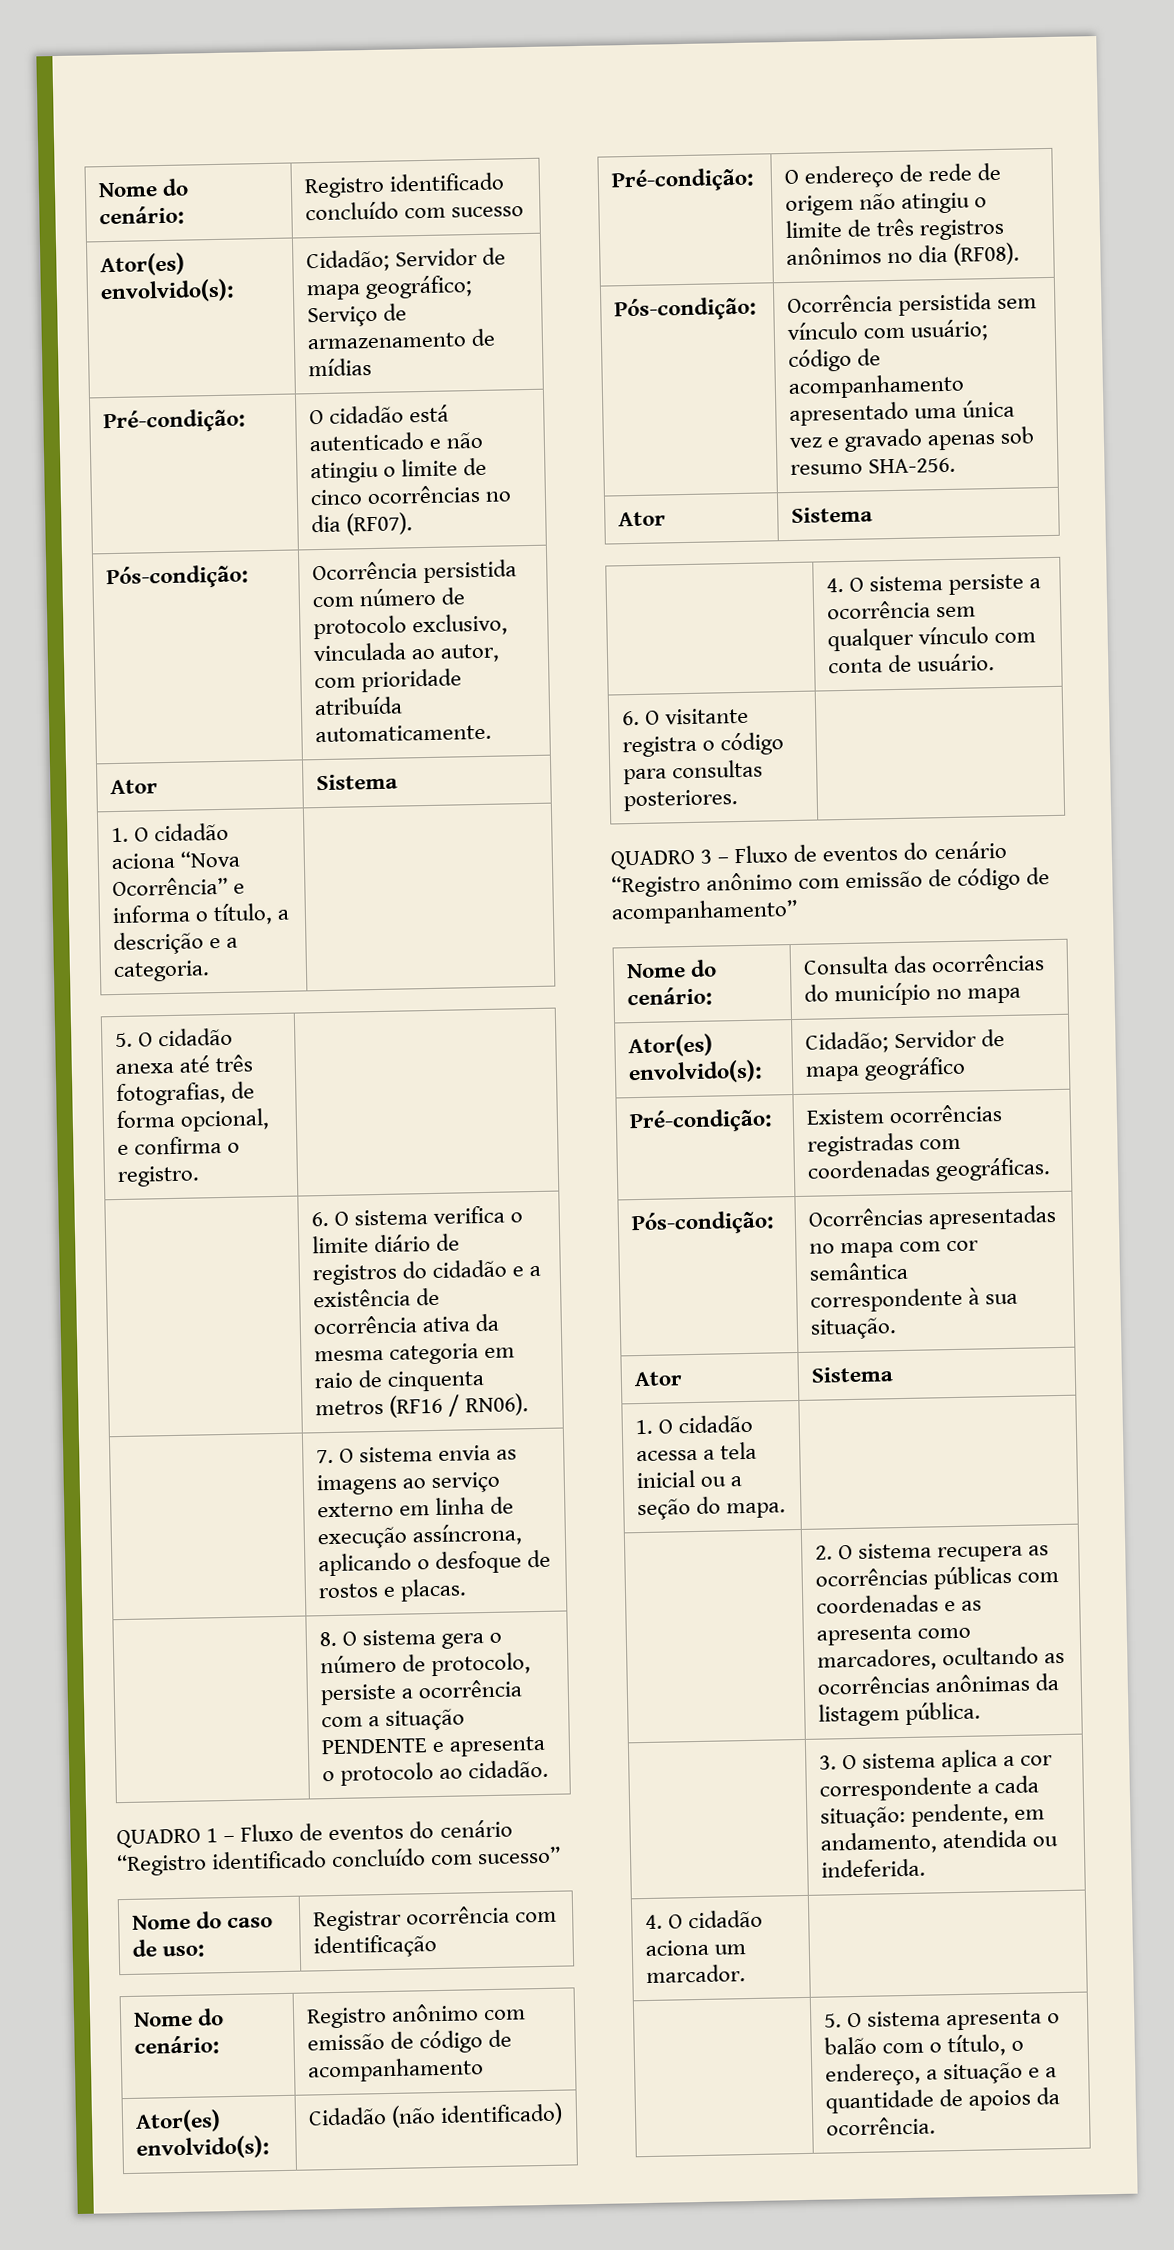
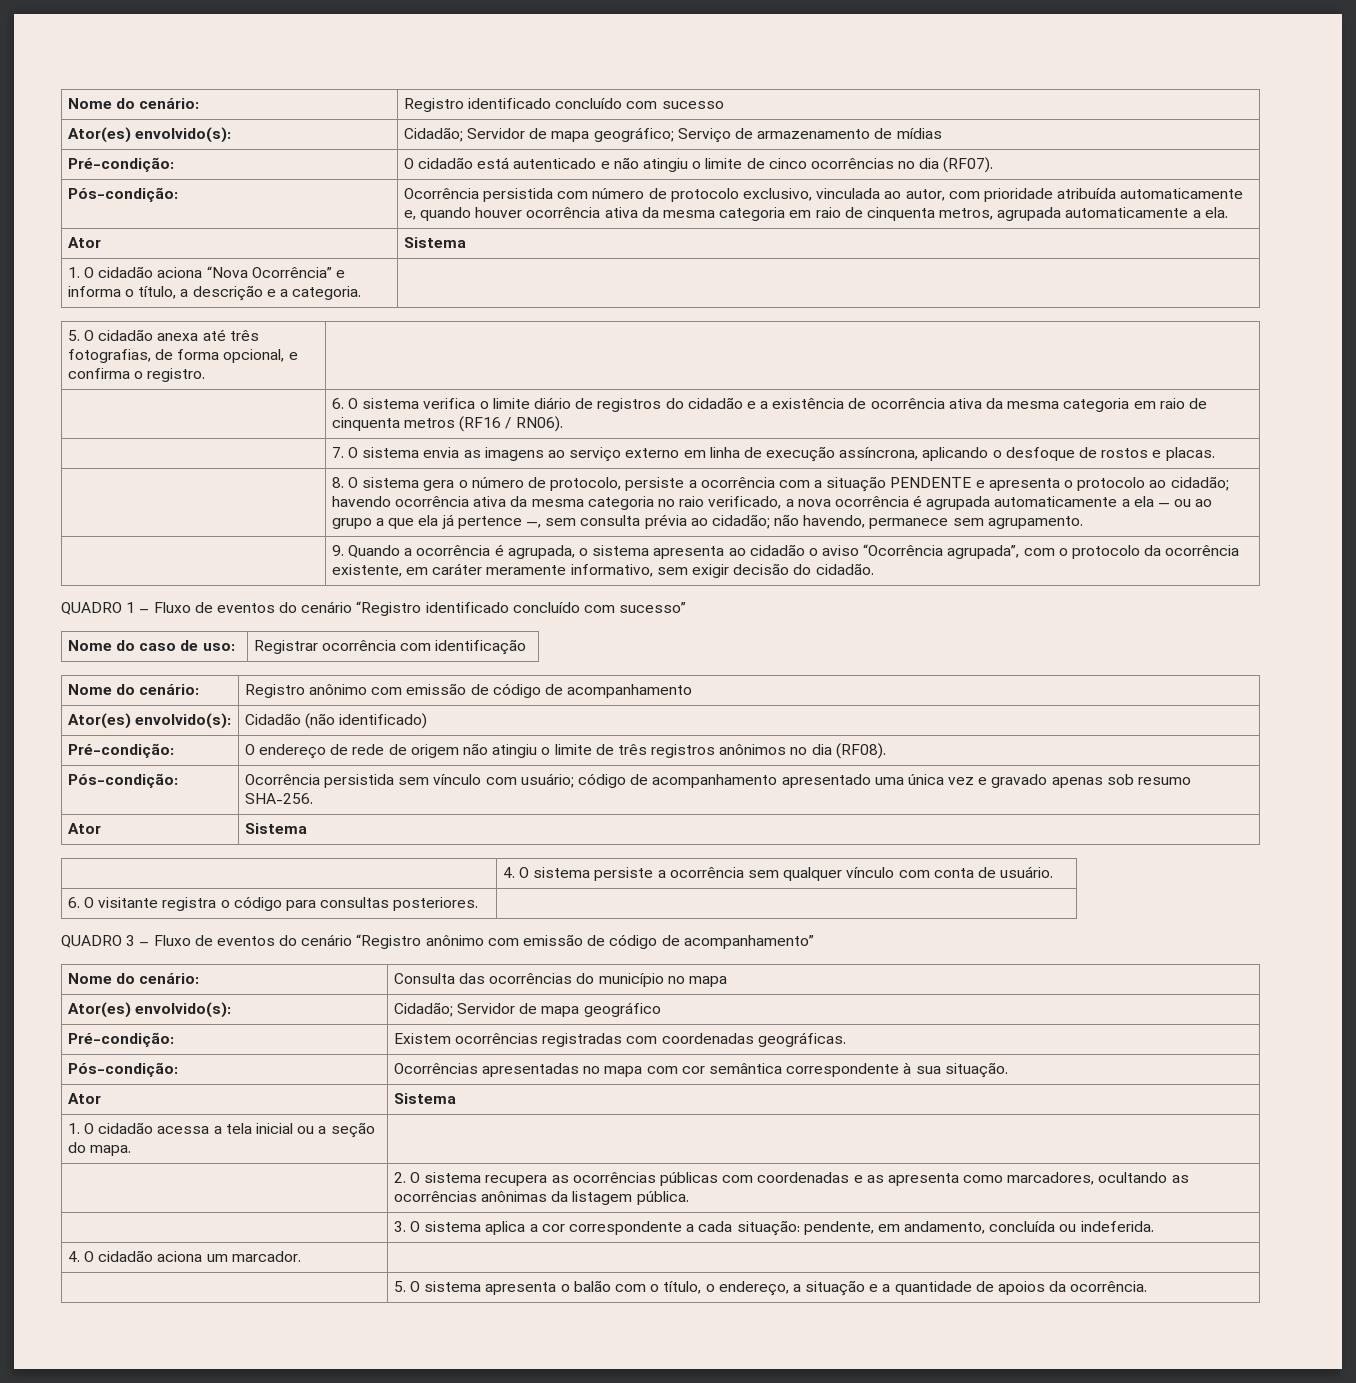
- Pós-condição: | Ocorrência persistida com número de protocolo exclusivo, vinculada ao autor, com prioridade atribuída automaticamente.
+ Pós-condição: | Ocorrência persistida com número de protocolo exclusivo, vinculada ao autor, com prioridade atribuída automaticamente e, quando houver ocorrência ativa da mesma categoria em raio de cinquenta metros, agrupada automaticamente a ela.
- 8. O sistema gera o número de protocolo, persiste a ocorrência com a situação PENDENTE e apresenta o protocolo ao cidadão.
+ 8. O sistema gera o número de protocolo, persiste a ocorrência com a situação PENDENTE e apresenta o protocolo ao cidadão; havendo ocorrência ativa da mesma categoria no raio verificado, a nova ocorrência é agrupada automaticamente a ela — ou ao grupo a que ela já pertence —, sem consulta prévia ao cidadão; não havendo, permanece sem agrupamento.
+ | 9. Quando a ocorrência é agrupada, o sistema apresenta ao cidadão o aviso “Ocorrência agrupada”, com o protocolo da ocorrência existente, em caráter meramente informativo, sem exigir decisão do cidadão.
- | 3. O sistema aplica a cor correspondente a cada situação: pendente, em andamento, atendida ou indeferida.
+ | 3. O sistema aplica a cor correspondente a cada situação: pendente, em andamento, concluída ou indeferida.

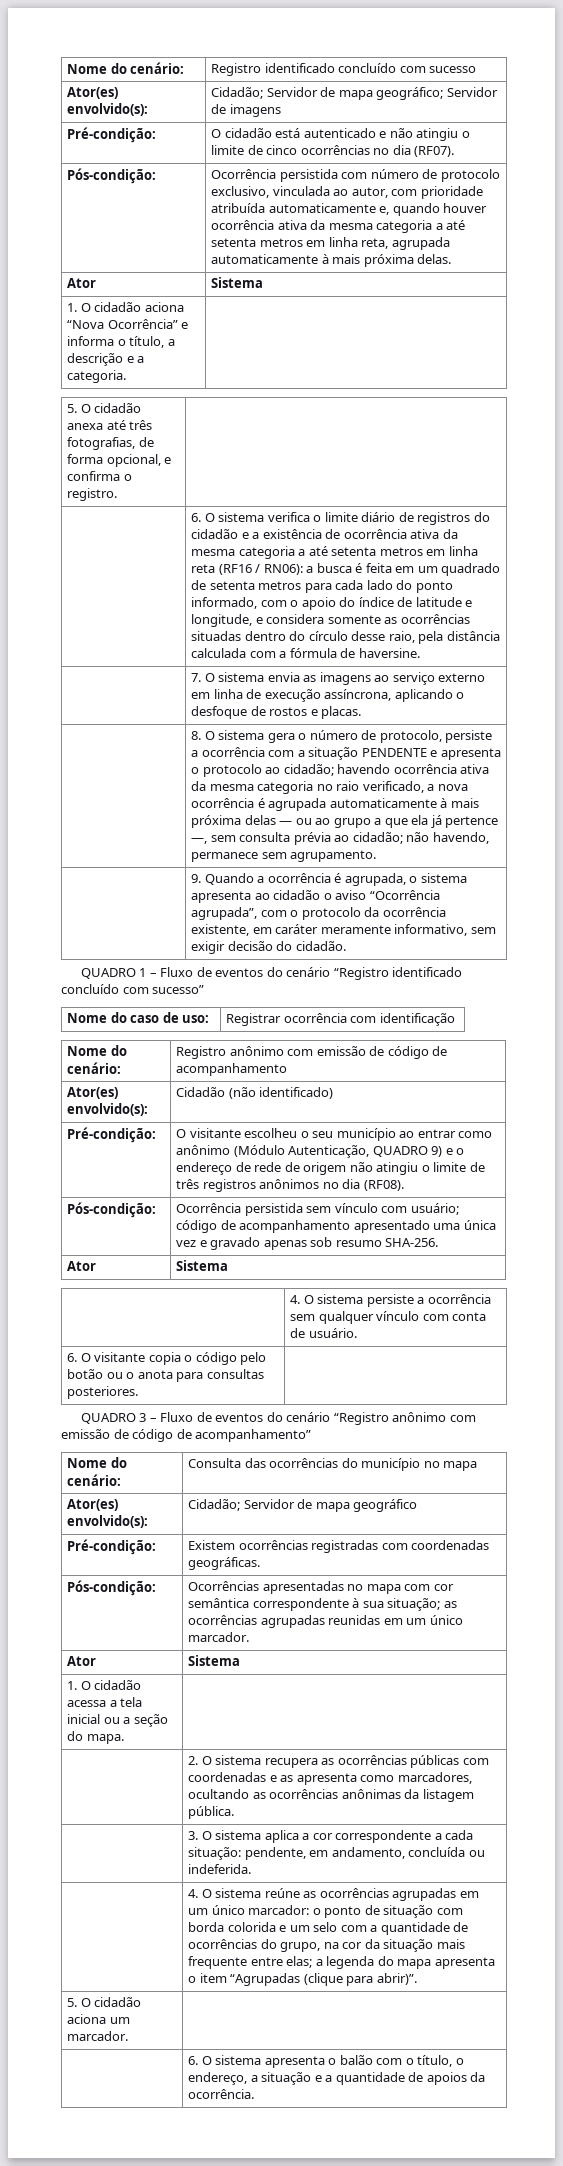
- Ator(es) envolvido(s): | Cidadão; Servidor de mapa geográfico; Serviço de armazenamento de mídias
+ Ator(es) envolvido(s): | Cidadão; Servidor de mapa geográfico; Servidor de imagens
- Pós-condição: | Ocorrência persistida com número de protocolo exclusivo, vinculada ao autor, com prioridade atribuída automaticamente e, quando houver ocorrência ativa da mesma categoria em raio de cinquenta metros, agrupada automaticamente a ela.
+ Pós-condição: | Ocorrência persistida com número de protocolo exclusivo, vinculada ao autor, com prioridade atribuída automaticamente e, quando houver ocorrência ativa da mesma categoria a até setenta metros em linha reta, agrupada automaticamente à mais próxima delas.
- 6. O sistema verifica o limite diário de registros do cidadão e a existência de ocorrência ativa da mesma categoria em raio de cinquenta metros (RF16 / RN06).
+ 6. O sistema verifica o limite diário de registros do cidadão e a existência de ocorrência ativa da mesma categoria a até setenta metros em linha reta (RF16 / RN06): a busca é feita em um quadrado de setenta metros para cada lado do ponto informado, com o apoio do índice de latitude e longitude, e considera somente as ocorrências situadas dentro do círculo desse raio, pela distância calculada com a fórmula de haversine.
- 8. O sistema gera o número de protocolo, persiste a ocorrência com a situação PENDENTE e apresenta o protocolo ao cidadão; havendo ocorrência ativa da mesma categoria no raio verificado, a nova ocorrência é agrupada automaticamente a ela — ou ao grupo a que ela já pertence —, sem consulta prévia ao cidadão; não havendo, permanece sem agrupamento.
+ 8. O sistema gera o número de protocolo, persiste a ocorrência com a situação PENDENTE e apresenta o protocolo ao cidadão; havendo ocorrência ativa da mesma categoria no raio verificado, a nova ocorrência é agrupada automaticamente à mais próxima delas — ou ao grupo a que ela já pertence —, sem consulta prévia ao cidadão; não havendo, permanece sem agrupamento.
- Pré-condição: | O endereço de rede de origem não atingiu o limite de três registros anônimos no dia (RF08).
+ Pré-condição: | O visitante escolheu o seu município ao entrar como anônimo (Módulo Autenticação, QUADRO 9) e o endereço de rede de origem não atingiu o limite de três registros anônimos no dia (RF08).
- 6. O visitante registra o código para consultas posteriores. |
+ 6. O visitante copia o código pelo botão ou o anota para consultas posteriores. |
- Pós-condição: | Ocorrências apresentadas no mapa com cor semântica correspondente à sua situação.
+ Pós-condição: | Ocorrências apresentadas no mapa com cor semântica correspondente à sua situação; as ocorrências agrupadas reunidas em um único marcador.
- 4. O cidadão aciona um marcador.
+ 4. O sistema reúne as ocorrências agrupadas em um único marcador: o ponto de situação com borda colorida e um selo com a quantidade de ocorrências do grupo, na cor da situação mais frequente entre elas; a legenda do mapa apresenta o item “Agrupadas (clique para abrir)”.
+ 5. O cidadão aciona um marcador. |
- | 5. O sistema apresenta o balão com o título, o endereço, a situação e a quantidade de apoios da ocorrência.
+ | 6. O sistema apresenta o balão com o título, o endereço, a situação e a quantidade de apoios da ocorrência.

